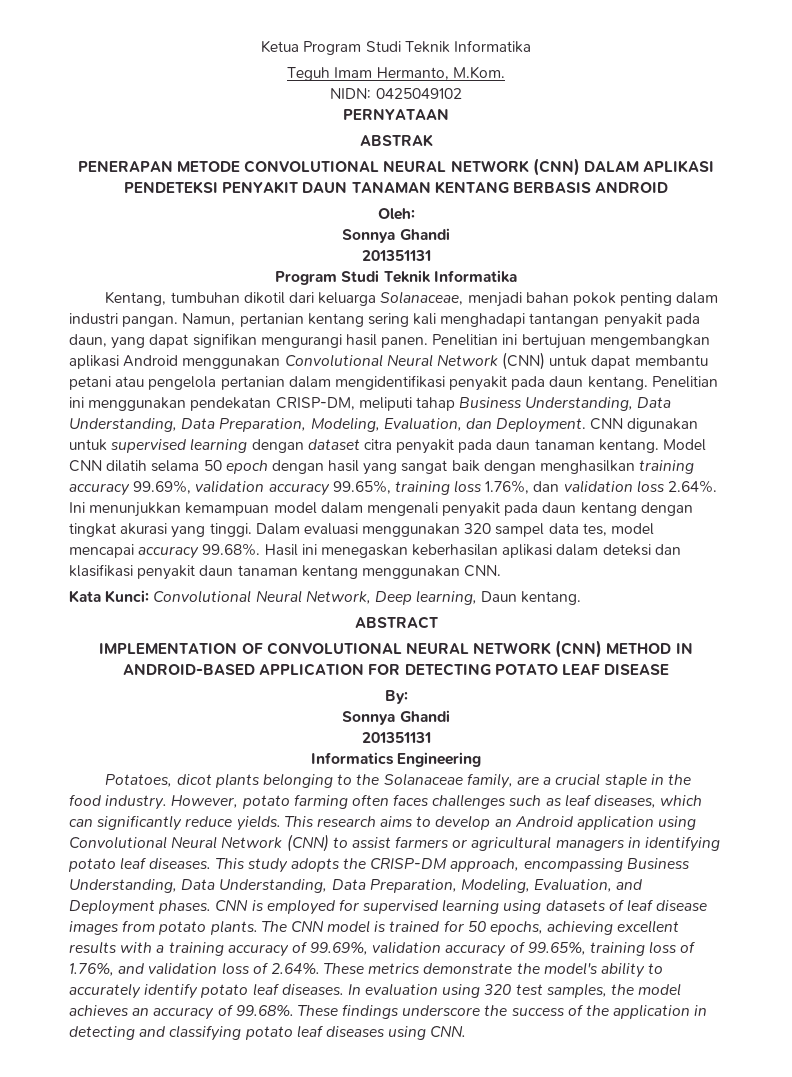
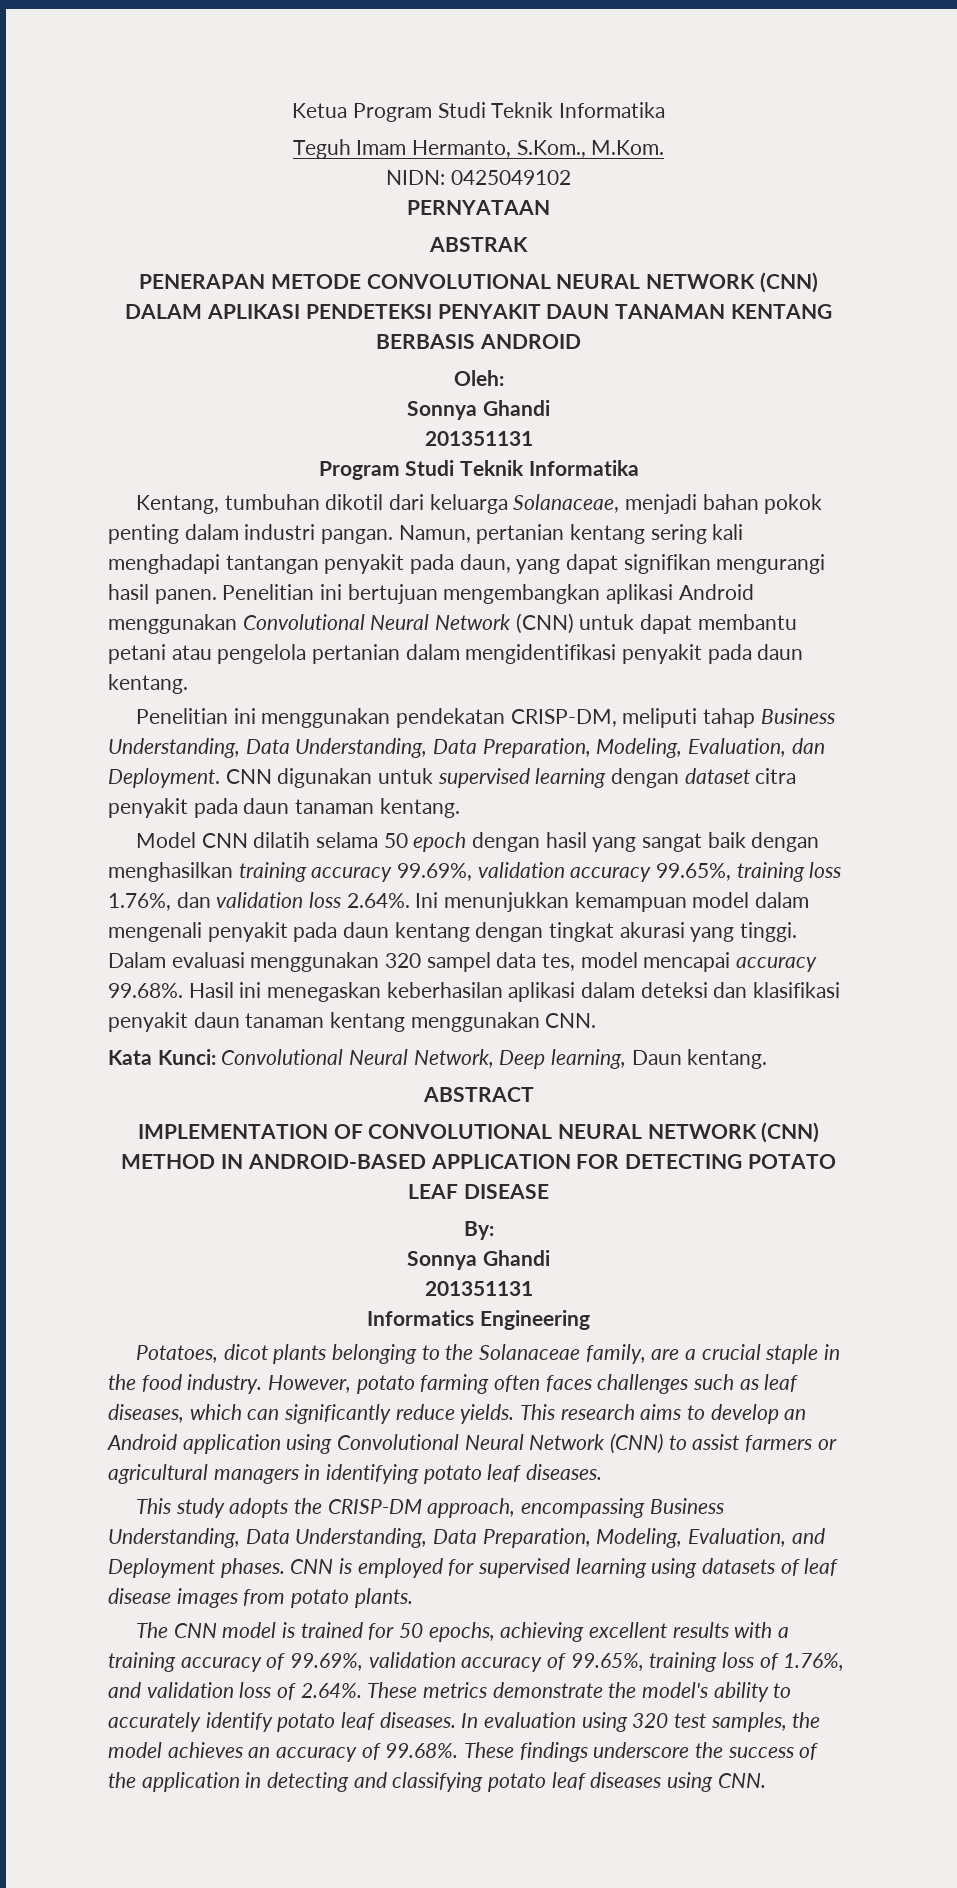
- Teguh Imam Hermanto, M.Kom.
+ Teguh Imam Hermanto, S.Kom., M.Kom.
- Penelitian ini bertujuan mengembangkan aplikasi Android menggunakan Convolutional Neural Network (CNN) untuk dapat membantu petani atau pengelola pertanian dalam mengidentifikasi penyakit pada daun kentang. Penelitian ini menggunakan pendekatan CRISP-DM, meliputi tahap Business Understanding, Data Understanding, Data Preparation, Modeling, Evaluation, dan Deployment.
+ Penelitian ini bertujuan mengembangkan aplikasi Android menggunakan Convolutional Neural Network (CNN) untuk dapat membantu petani atau pengelola pertanian dalam mengidentifikasi penyakit pada daun kentang.
+ Penelitian ini menggunakan pendekatan CRISP-DM, meliputi tahap Business Understanding, Data Understanding, Data Preparation, Modeling, Evaluation, dan Deployment.
- CNN digunakan untuk supervised learning dengan dataset citra penyakit pada daun tanaman kentang. Model CNN dilatih selama 50 epoch dengan hasil yang sangat baik dengan menghasilkan training accuracy 99.69%, validation accuracy 99.65%, training loss 1.76%, dan validation loss 2.64%. Ini menunjukkan kemampuan model dalam mengenali penyakit pada daun kentang dengan tingkat akurasi yang tinggi.
+ CNN digunakan untuk supervised learning dengan dataset citra penyakit pada daun tanaman kentang.
+ Model CNN dilatih selama 50 epoch dengan hasil yang sangat baik dengan menghasilkan training accuracy 99.69%, validation accuracy 99.65%, training loss 1.76%, dan validation loss 2.64%. Ini menunjukkan kemampuan model dalam mengenali penyakit pada daun kentang dengan tingkat akurasi yang tinggi.
- This research aims to develop an Android application using Convolutional Neural Network (CNN) to assist farmers or agricultural managers in identifying potato leaf diseases. This study adopts the CRISP-DM approach, encompassing Business Understanding, Data Understanding, Data Preparation, Modeling, Evaluation, and Deployment phases.
+ This research aims to develop an Android application using Convolutional Neural Network (CNN) to assist farmers or agricultural managers in identifying potato leaf diseases.
+ This study adopts the CRISP-DM approach, encompassing Business Understanding, Data Understanding, Data Preparation, Modeling, Evaluation, and Deployment phases.
- CNN is employed for supervised learning using datasets of leaf disease images from potato plants. The CNN model is trained for 50 epochs, achieving excellent results with a training accuracy of 99.69%, validation accuracy of 99.65%, training loss of 1.76%, and validation loss of 2.64%. These metrics demonstrate the model's ability to accurately identify potato leaf diseases.
+ CNN is employed for supervised learning using datasets of leaf disease images from potato plants.
+ The CNN model is trained for 50 epochs, achieving excellent results with a training accuracy of 99.69%, validation accuracy of 99.65%, training loss of 1.76%, and validation loss of 2.64%. These metrics demonstrate the model's ability to accurately identify potato leaf diseases.

